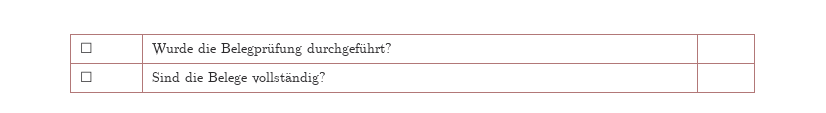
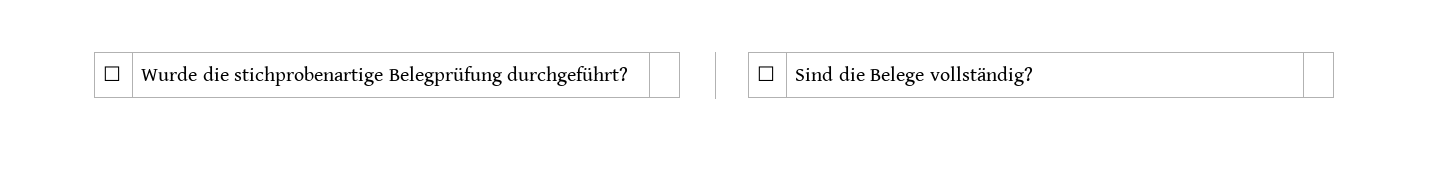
- ☐ | Wurde die Belegprüfung durchgeführt? |
+ ☐ | Wurde die stichprobenartige Belegprüfung durchgeführt? |

